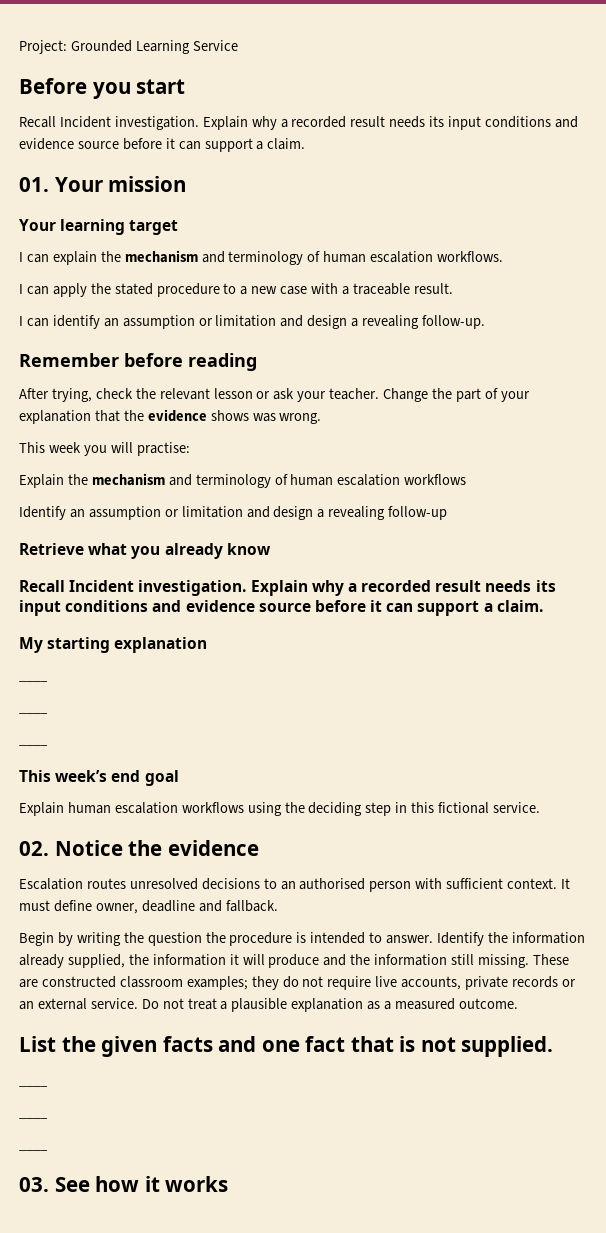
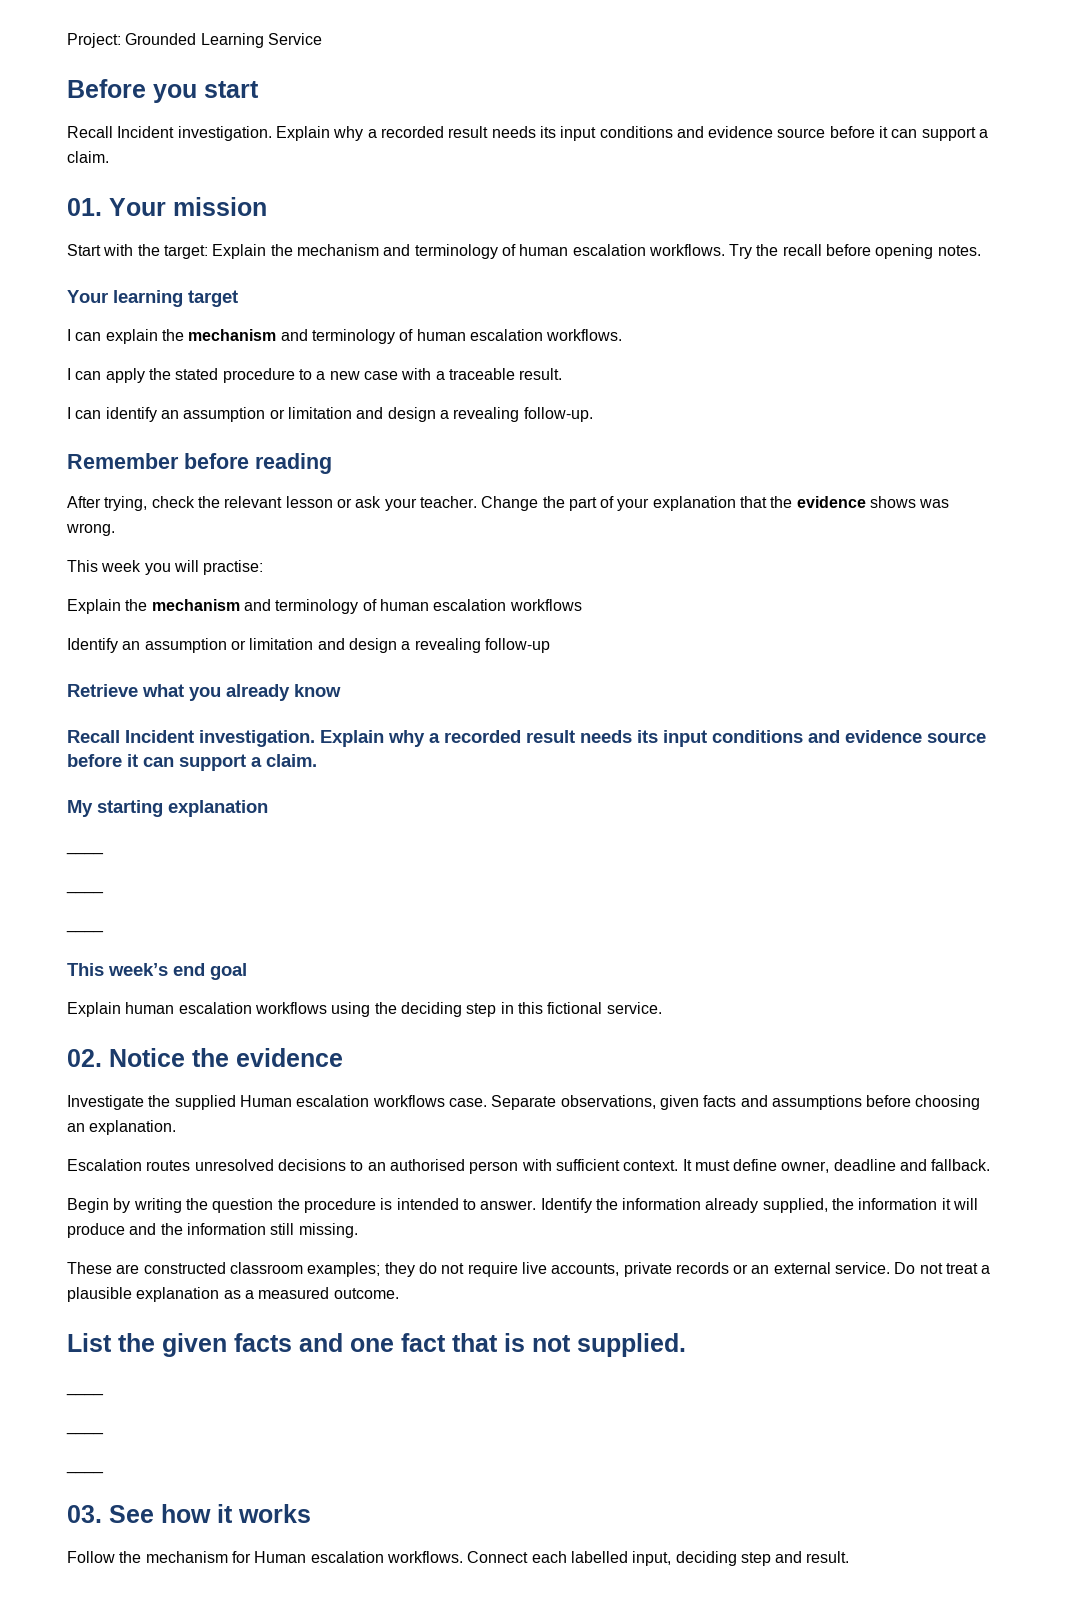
+ Start with the target: Explain the mechanism and terminology of human escalation workflows. Try the recall before opening notes.
+ Investigate the supplied Human escalation workflows case. Separate observations, given facts and assumptions before choosing an explanation.
- Identify the information already supplied, the information it will produce and the information still missing. These are constructed classroom examples; they do not require live accounts, private records or an external service.
+ Identify the information already supplied, the information it will produce and the information still missing.
+ These are constructed classroom examples; they do not require live accounts, private records or an external service.
+ Follow the mechanism for Human escalation workflows. Connect each labelled input, deciding step and result.

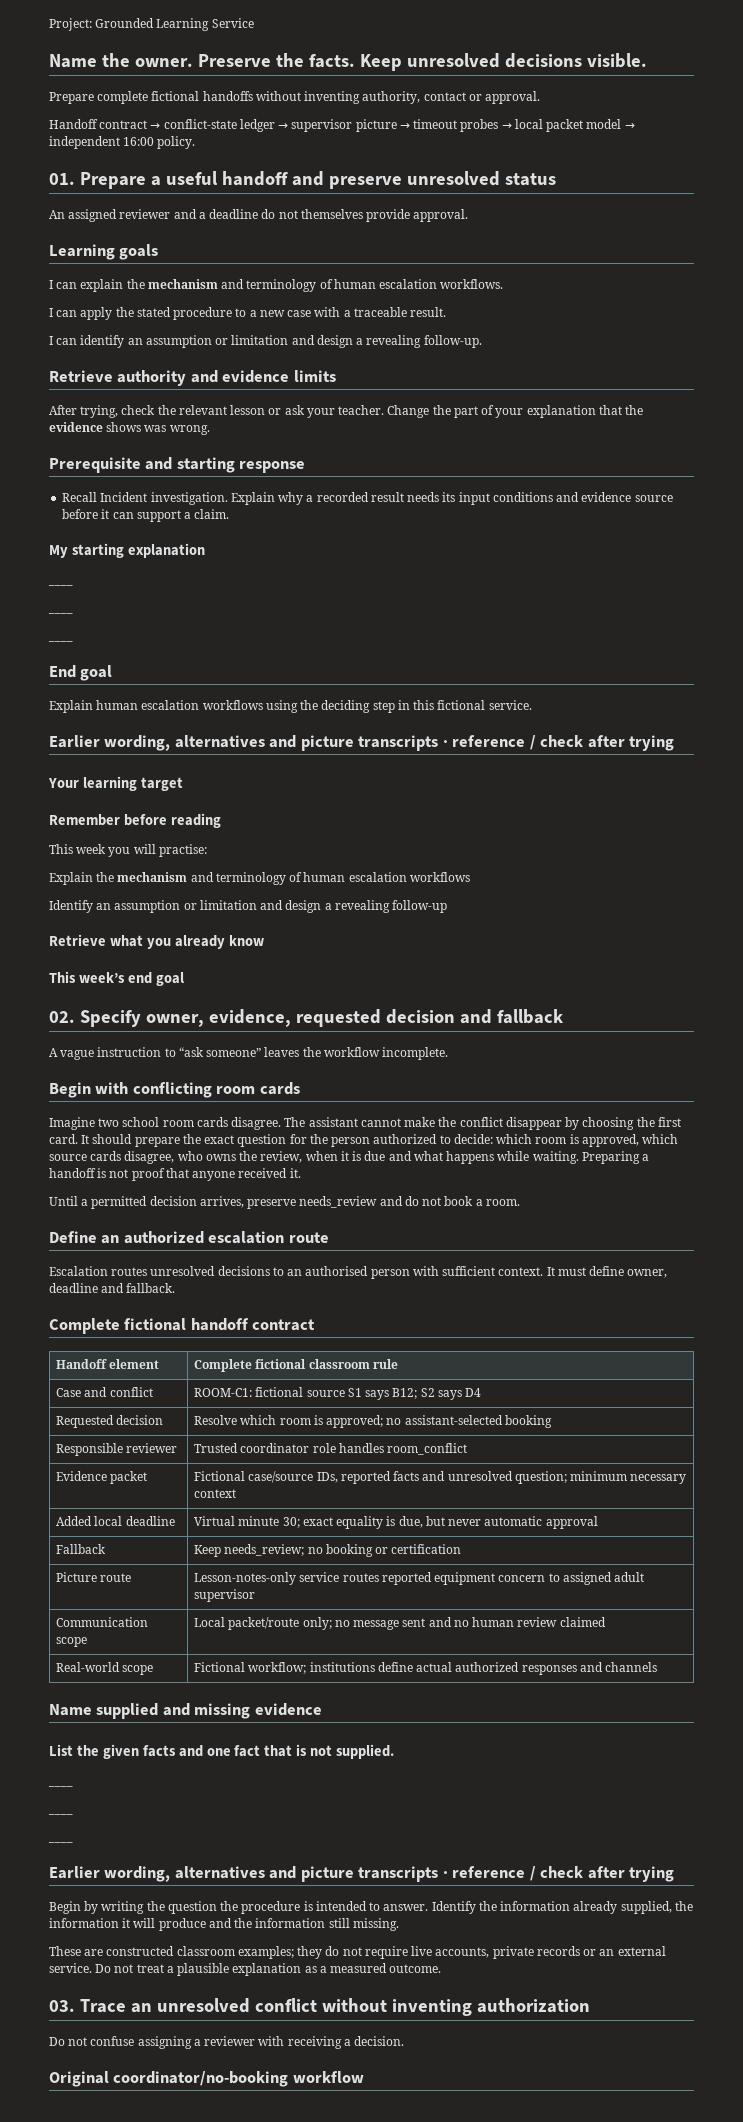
- Before you start
- Recall Incident investigation. Explain why a recorded result needs its input conditions and evidence source before it can support a claim.
- 01. Your mission
- Start with the target: Explain the mechanism and terminology of human escalation workflows. Try the recall before opening notes.
- Your learning target
+ Name the owner. Preserve the facts. Keep unresolved decisions visible.
+ Prepare complete fictional handoffs without inventing authority, contact or approval.
+ Handoff contract → conflict-state ledger → supervisor picture → timeout probes → local packet model → independent 16:00 policy.
+ 01. Prepare a useful handoff and preserve unresolved status
+ An assigned reviewer and a deadline do not themselves provide approval.
+ Learning goals
- Remember before reading
+ Retrieve authority and evidence limits
+ Prerequisite and starting response
+ Recall Incident investigation. Explain why a recorded result needs its input conditions and evidence source before it can support a claim.
+ My starting explanation
+ ____
+ ____
+ ____
+ End goal
+ Explain human escalation workflows using the deciding step in this fictional service.
+ Earlier wording, alternatives and picture transcripts · reference / check after trying
+ Your learning target
+ Remember before reading
  Retrieve what you already know
- Recall Incident investigation. Explain why a recorded result needs its input conditions and evidence source before it can support a claim.
- My starting explanation
- ____
- ____
- ____
  This week’s end goal
- Explain human escalation workflows using the deciding step in this fictional service.
- 02. Notice the evidence
- Investigate the supplied Human escalation workflows case. Separate observations, given facts and assumptions before choosing an explanation.
+ 02. Specify owner, evidence, requested decision and fallback
+ A vague instruction to “ask someone” leaves the workflow incomplete.
+ Begin with conflicting room cards
+ Imagine two school room cards disagree. The assistant cannot make the conflict disappear by choosing the first card. It should prepare the exact question for the person authorized to decide: which room is approved, which source cards disagree, who owns the review, when it is due and what happens while waiting. Preparing a handoff is not proof that anyone received it.
+ Until a permitted decision arrives, preserve needs_review and do not book a room.
+ Define an authorized escalation route
+ Complete fictional handoff contract
+ Handoff element | Complete fictional classroom rule
+ Case and conflict | ROOM-C1: fictional source S1 says B12; S2 says D4
+ Requested decision | Resolve which room is approved; no assistant-selected booking
+ Responsible reviewer | Trusted coordinator role handles room_conflict
+ Evidence packet | Fictional case/source IDs, reported facts and unresolved question; minimum necessary context
+ Added local deadline | Virtual minute 30; exact equality is due, but never automatic approval
+ Fallback | Keep needs_review; no booking or certification
+ Picture route | Lesson-notes-only service routes reported equipment concern to assigned adult supervisor
+ Communication scope | Local packet/route only; no message sent and no human review claimed
+ Real-world scope | Fictional workflow; institutions define actual authorized responses and channels
+ Name supplied and missing evidence
+ List the given facts and one fact that is not supplied.
+ ____
+ ____
+ ____
+ Earlier wording, alternatives and picture transcripts · reference / check after trying
- List the given facts and one fact that is not supplied.
- ____
- ____
- ____
- 03. See how it works
- Follow the mechanism for Human escalation workflows. Connect each labelled input, deciding step and result.
+ 03. Trace an unresolved conflict without inventing authorization
+ Do not confuse assigning a reviewer with receiving a decision.
+ Original coordinator/no-booking workflow

